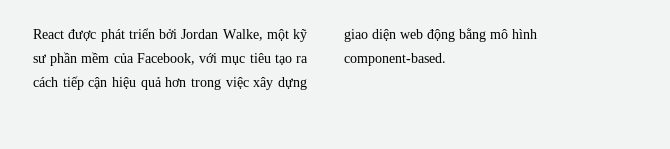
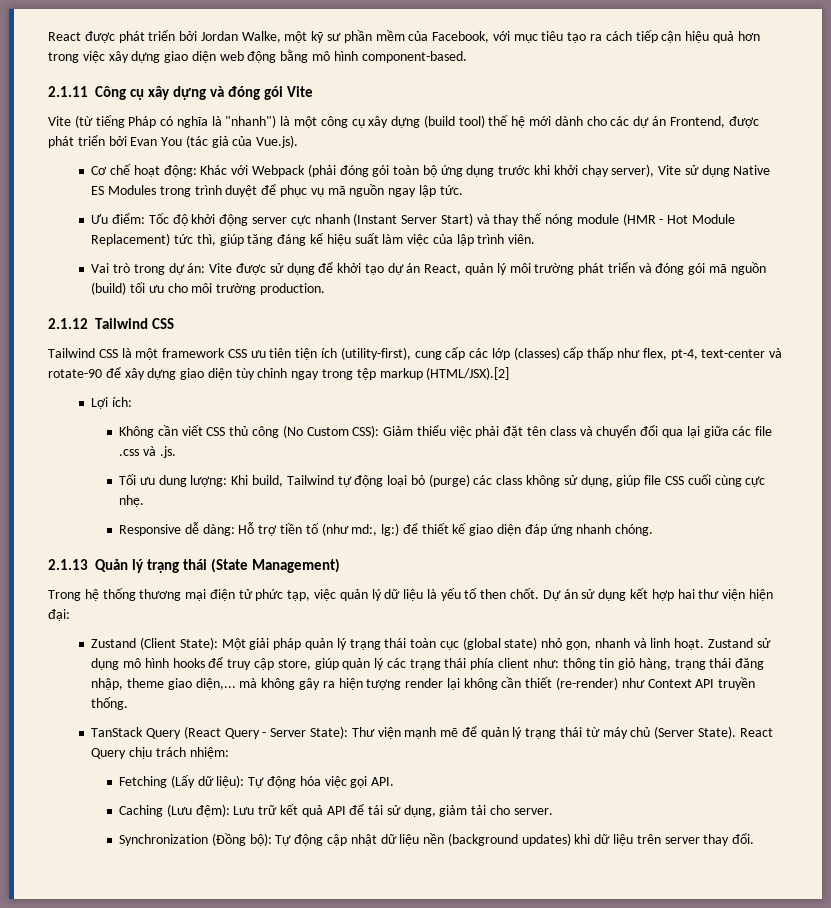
+ 2.1.11 Công cụ xây dựng và đóng gói Vite
+ Vite (từ tiếng Pháp có nghĩa là "nhanh") là một công cụ xây dựng (build tool) thế hệ mới dành cho các dự án Frontend, được phát triển bởi Evan You (tác giả của Vue.js).
+ Cơ chế hoạt động: Khác với Webpack (phải đóng gói toàn bộ ứng dụng trước khi khởi chạy server), Vite sử dụng Native ES Modules trong trình duyệt để phục vụ mã nguồn ngay lập tức.
+ Ưu điểm: Tốc độ khởi động server cực nhanh (Instant Server Start) và thay thế nóng module (HMR - Hot Module Replacement) tức thì, giúp tăng đáng kể hiệu suất làm việc của lập trình viên.
+ Vai trò trong dự án: Vite được sử dụng để khởi tạo dự án React, quản lý môi trường phát triển và đóng gói mã nguồn (build) tối ưu cho môi trường production.
+ 2.1.12 Tailwind CSS
+ Tailwind CSS là một framework CSS ưu tiên tiện ích (utility-first), cung cấp các lớp (classes) cấp thấp như flex, pt-4, text-center và rotate-90 để xây dựng giao diện tùy chỉnh ngay trong tệp markup (HTML/JSX).[2]
+ Lợi ích:
+ Không cần viết CSS thủ công (No Custom CSS): Giảm thiểu việc phải đặt tên class và chuyển đổi qua lại giữa các file .css và .js.
+ Tối ưu dung lượng: Khi build, Tailwind tự động loại bỏ (purge) các class không sử dụng, giúp file CSS cuối cùng cực nhẹ.
+ Responsive dễ dàng: Hỗ trợ tiền tố (như md:, lg:) để thiết kế giao diện đáp ứng nhanh chóng.
+ 2.1.13 Quản lý trạng thái (State Management)
+ Trong hệ thống thương mại điện tử phức tạp, việc quản lý dữ liệu là yếu tố then chốt. Dự án sử dụng kết hợp hai thư viện hiện đại:
+ Zustand (Client State): Một giải pháp quản lý trạng thái toàn cục (global state) nhỏ gọn, nhanh và linh hoạt. Zustand sử dụng mô hình hooks để truy cập store, giúp quản lý các trạng thái phía client như: thông tin giỏ hàng, trạng thái đăng nhập, theme giao diện,... mà không gây ra hiện tượng render lại không cần thiết (re-render) như Context API truyền thống.
+ TanStack Query (React Query - Server State): Thư viện mạnh mẽ để quản lý trạng thái từ máy chủ (Server State). React Query chịu trách nhiệm:
+ Fetching (Lấy dữ liệu): Tự động hóa việc gọi API.
+ Caching (Lưu đệm): Lưu trữ kết quả API để tái sử dụng, giảm tải cho server.
+ Synchronization (Đồng bộ): Tự động cập nhật dữ liệu nền (background updates) khi dữ liệu trên server thay đổi.

